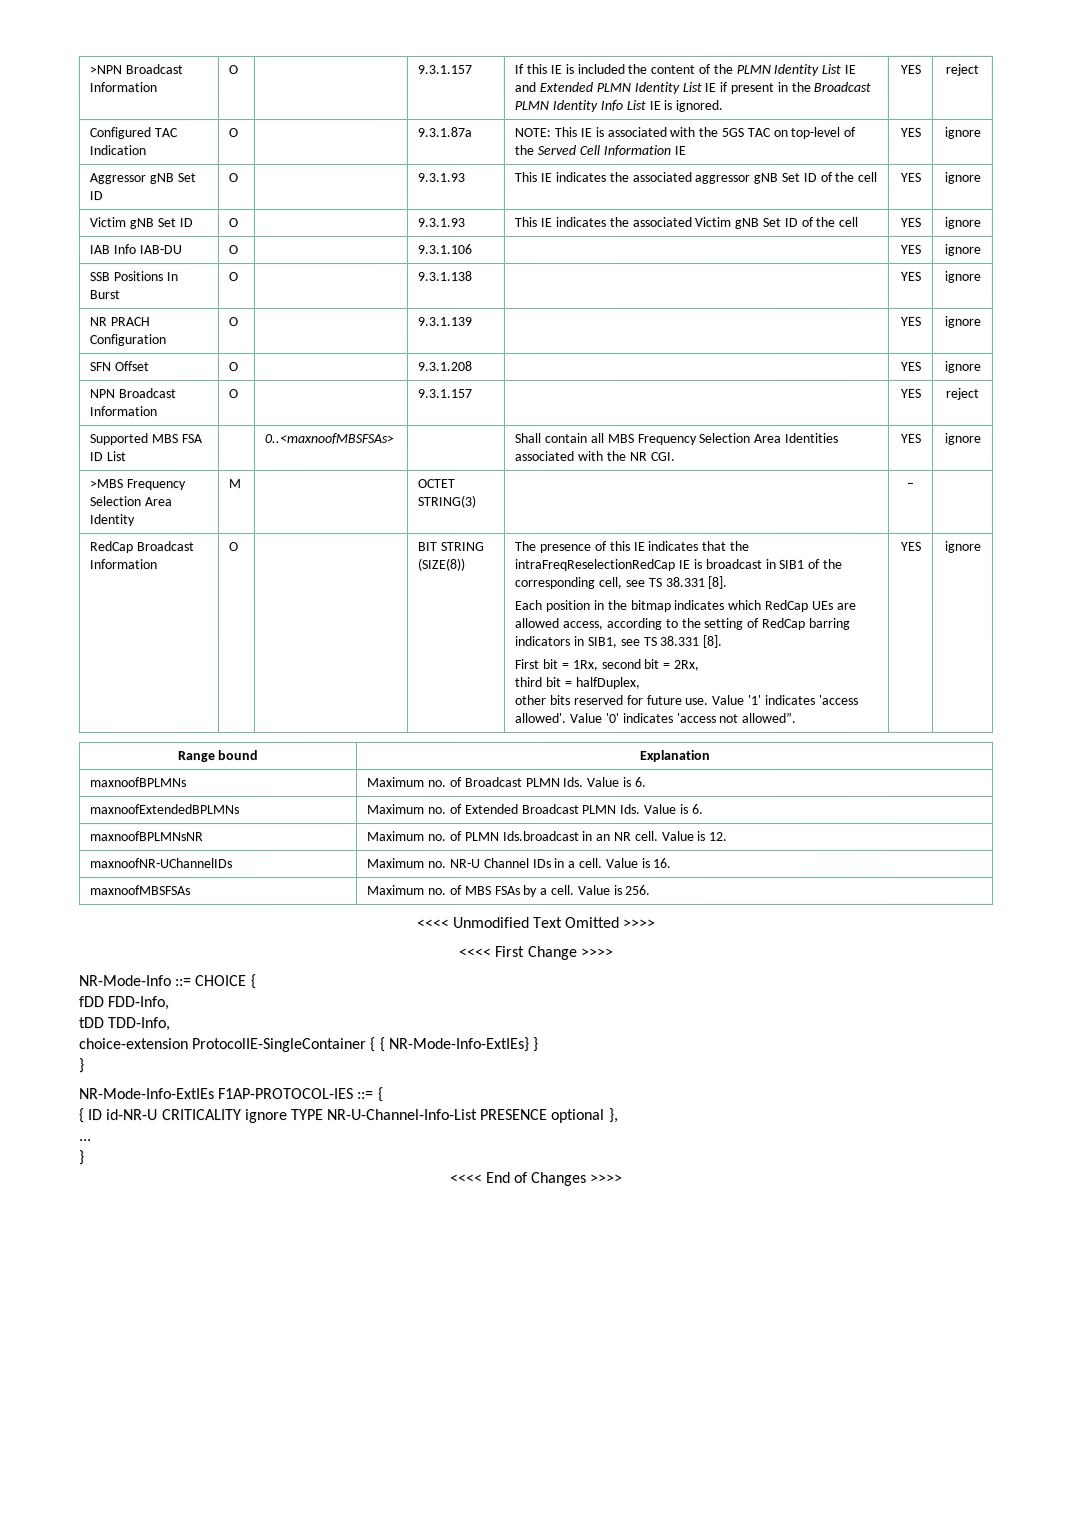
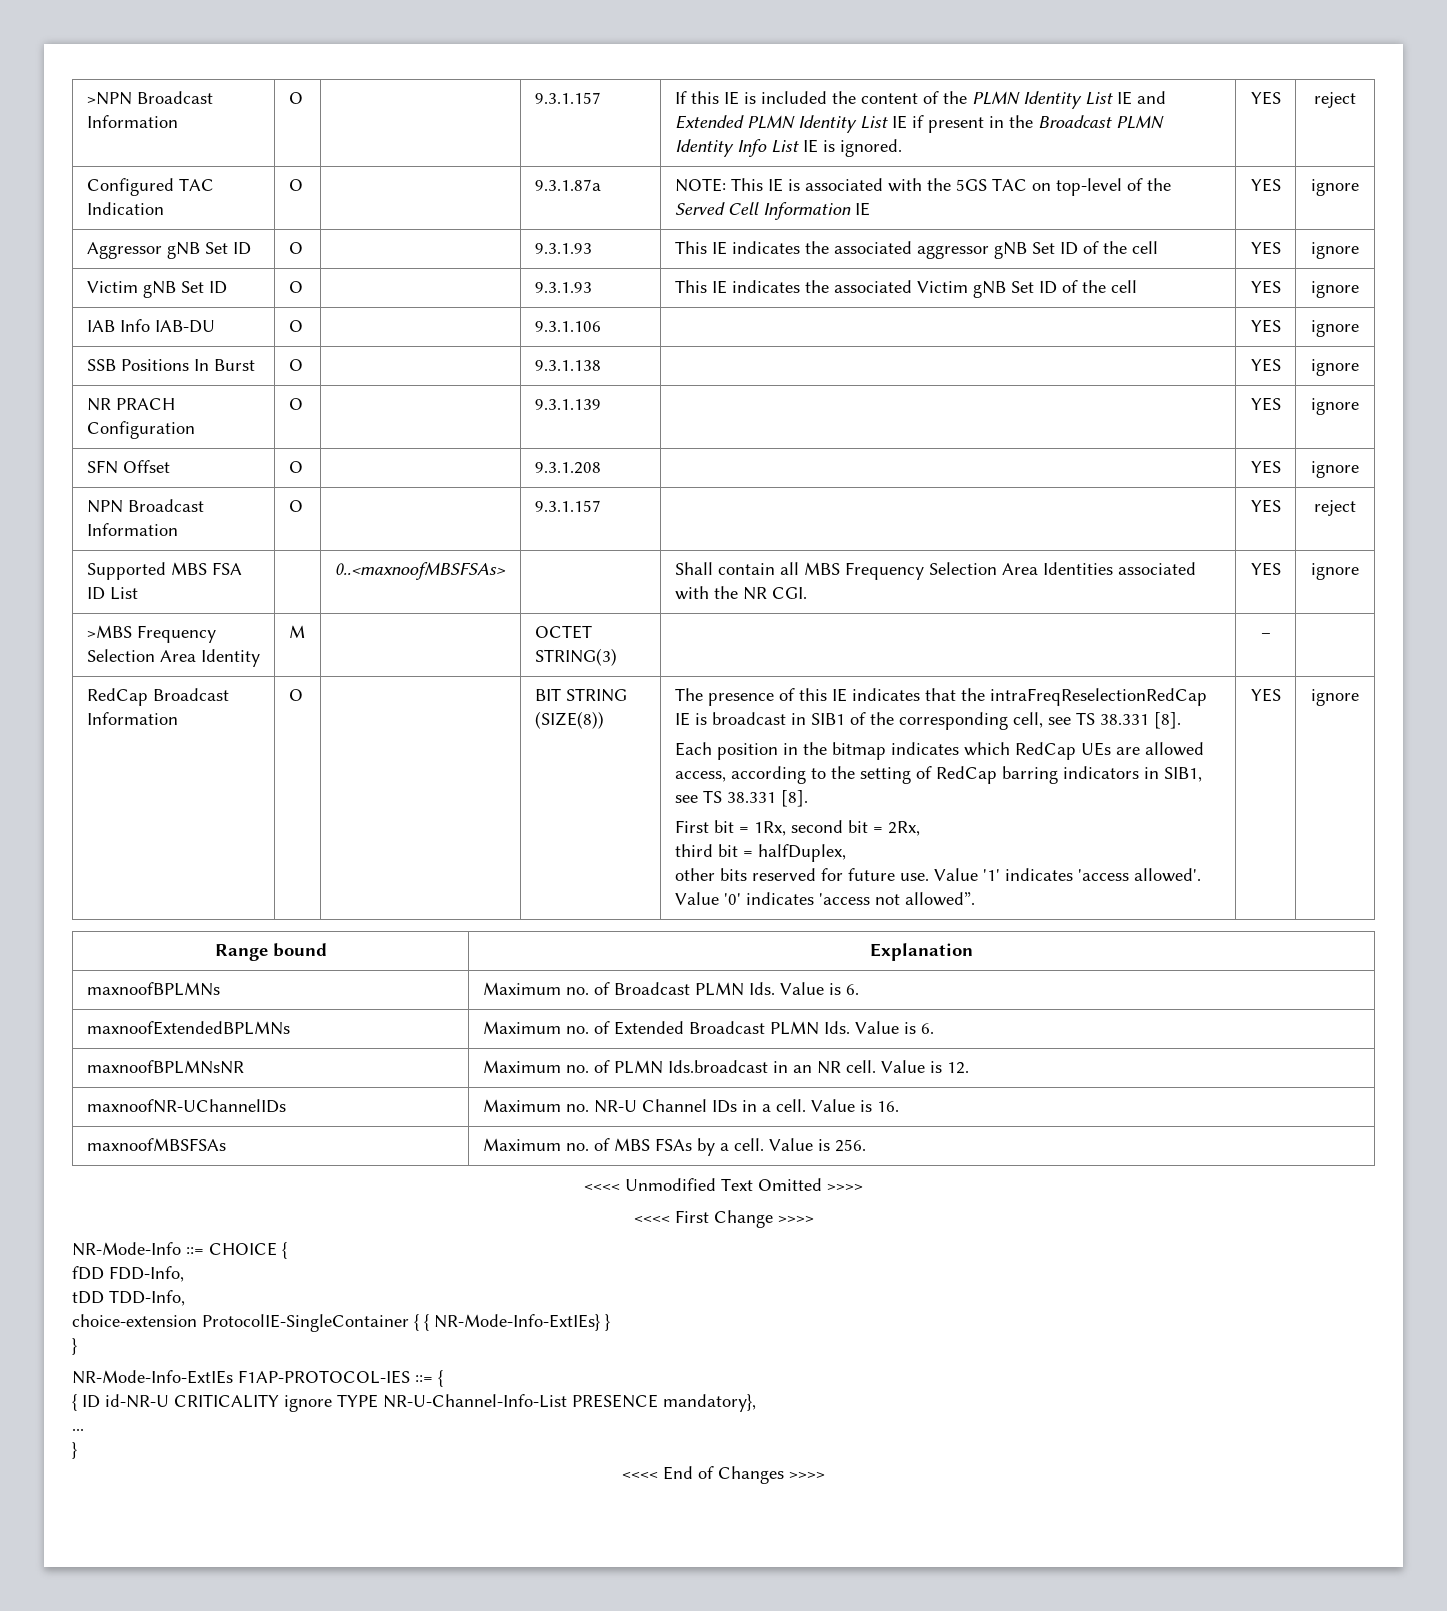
- { ID id-NR-U CRITICALITY ignore TYPE NR-U-Channel-Info-List PRESENCE optional },
+ { ID id-NR-U CRITICALITY ignore TYPE NR-U-Channel-Info-List PRESENCE mandatory},

